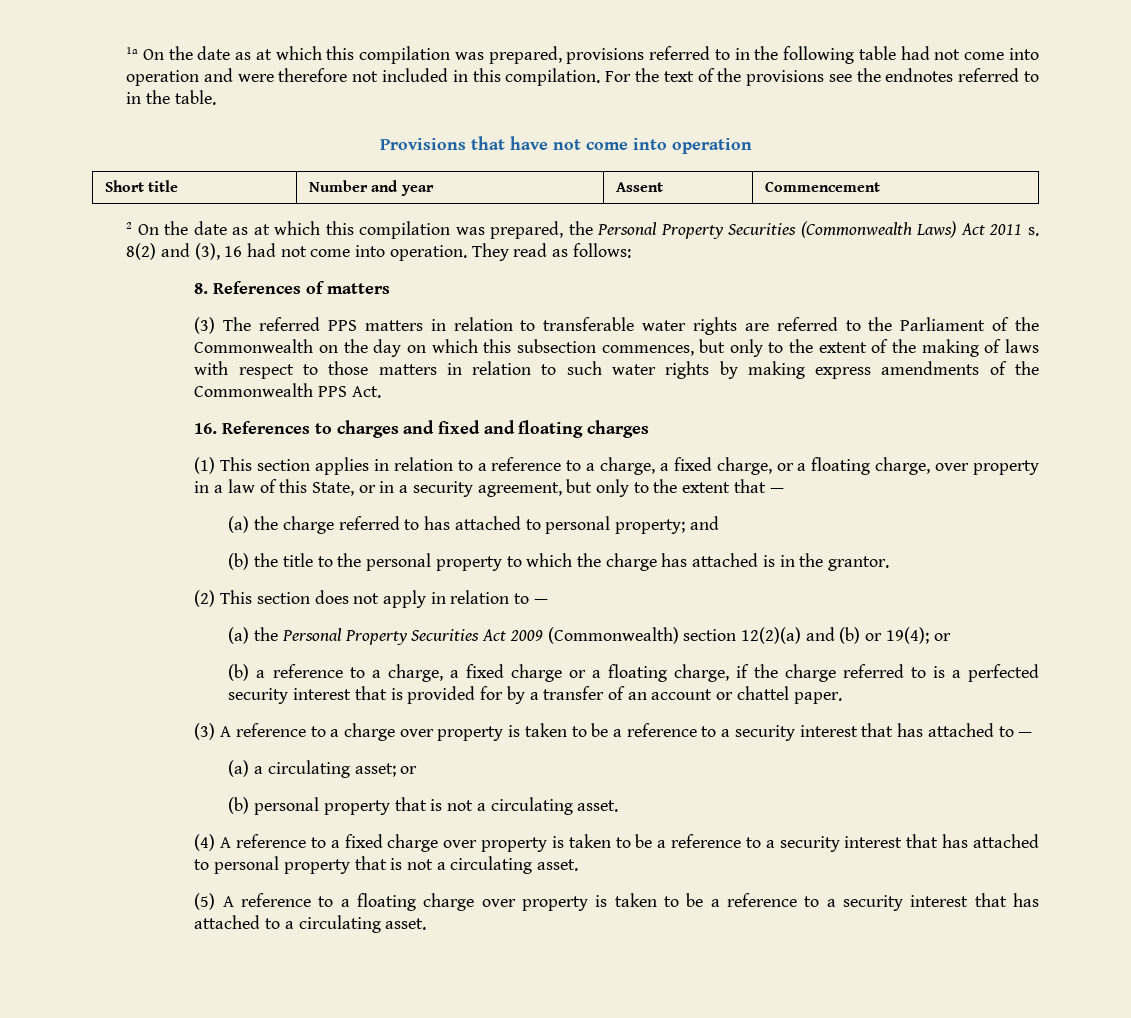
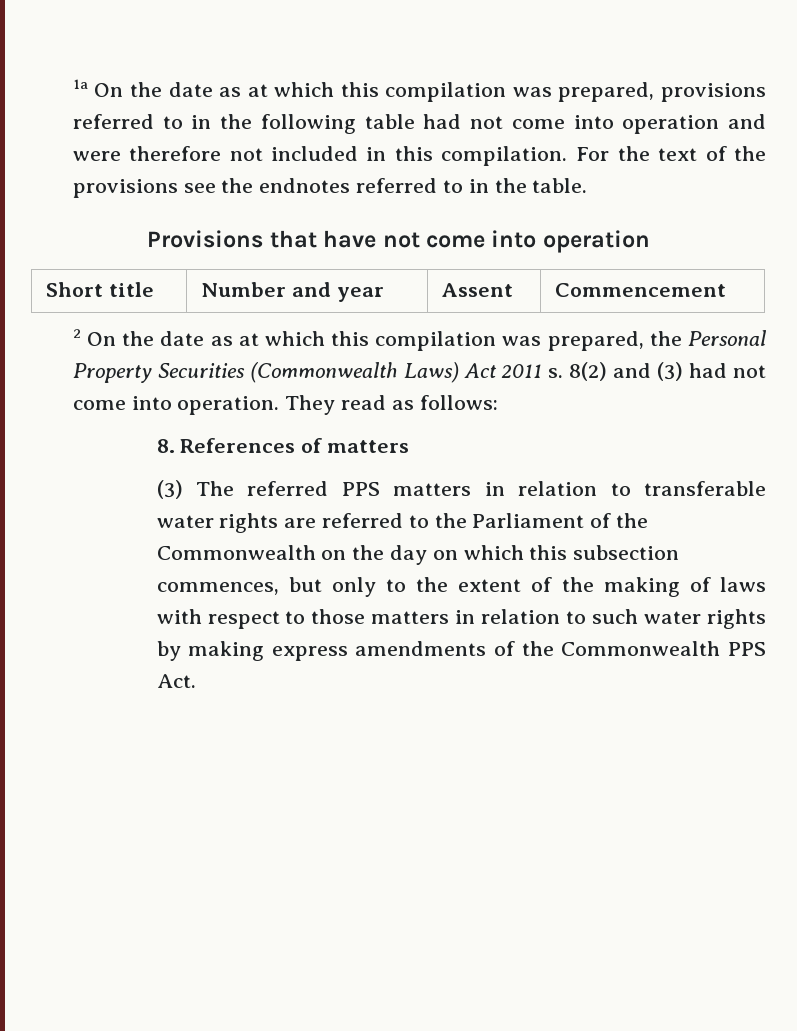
- 8(2) and (3), 16 had not come into operation.
+ 8(2) and (3) had not come into operation.
- 16. References to charges and fixed and floating charges
- (1) This section applies in relation to a reference to a charge, a fixed charge, or a floating charge, over property in a law of this State, or in a security agreement, but only to the extent that —
- (a) the charge referred to has attached to personal property; and
- (b) the title to the personal property to which the charge has attached is in the grantor.
- (2) This section does not apply in relation to —
- (a) the Personal Property Securities Act 2009 (Commonwealth) section 12(2)(a) and (b) or 19(4); or
- (b) a reference to a charge, a fixed charge or a floating charge, if the charge referred to is a perfected security interest that is provided for by a transfer of an account or chattel paper.
- (3) A reference to a charge over property is taken to be a reference to a security interest that has attached to —
- (a) a circulating asset; or
- (b) personal property that is not a circulating asset.
- (4) A reference to a fixed charge over property is taken to be a reference to a security interest that has attached to personal property that is not a circulating asset.
- (5) A reference to a floating charge over property is taken to be a reference to a security interest that has attached to a circulating asset.

